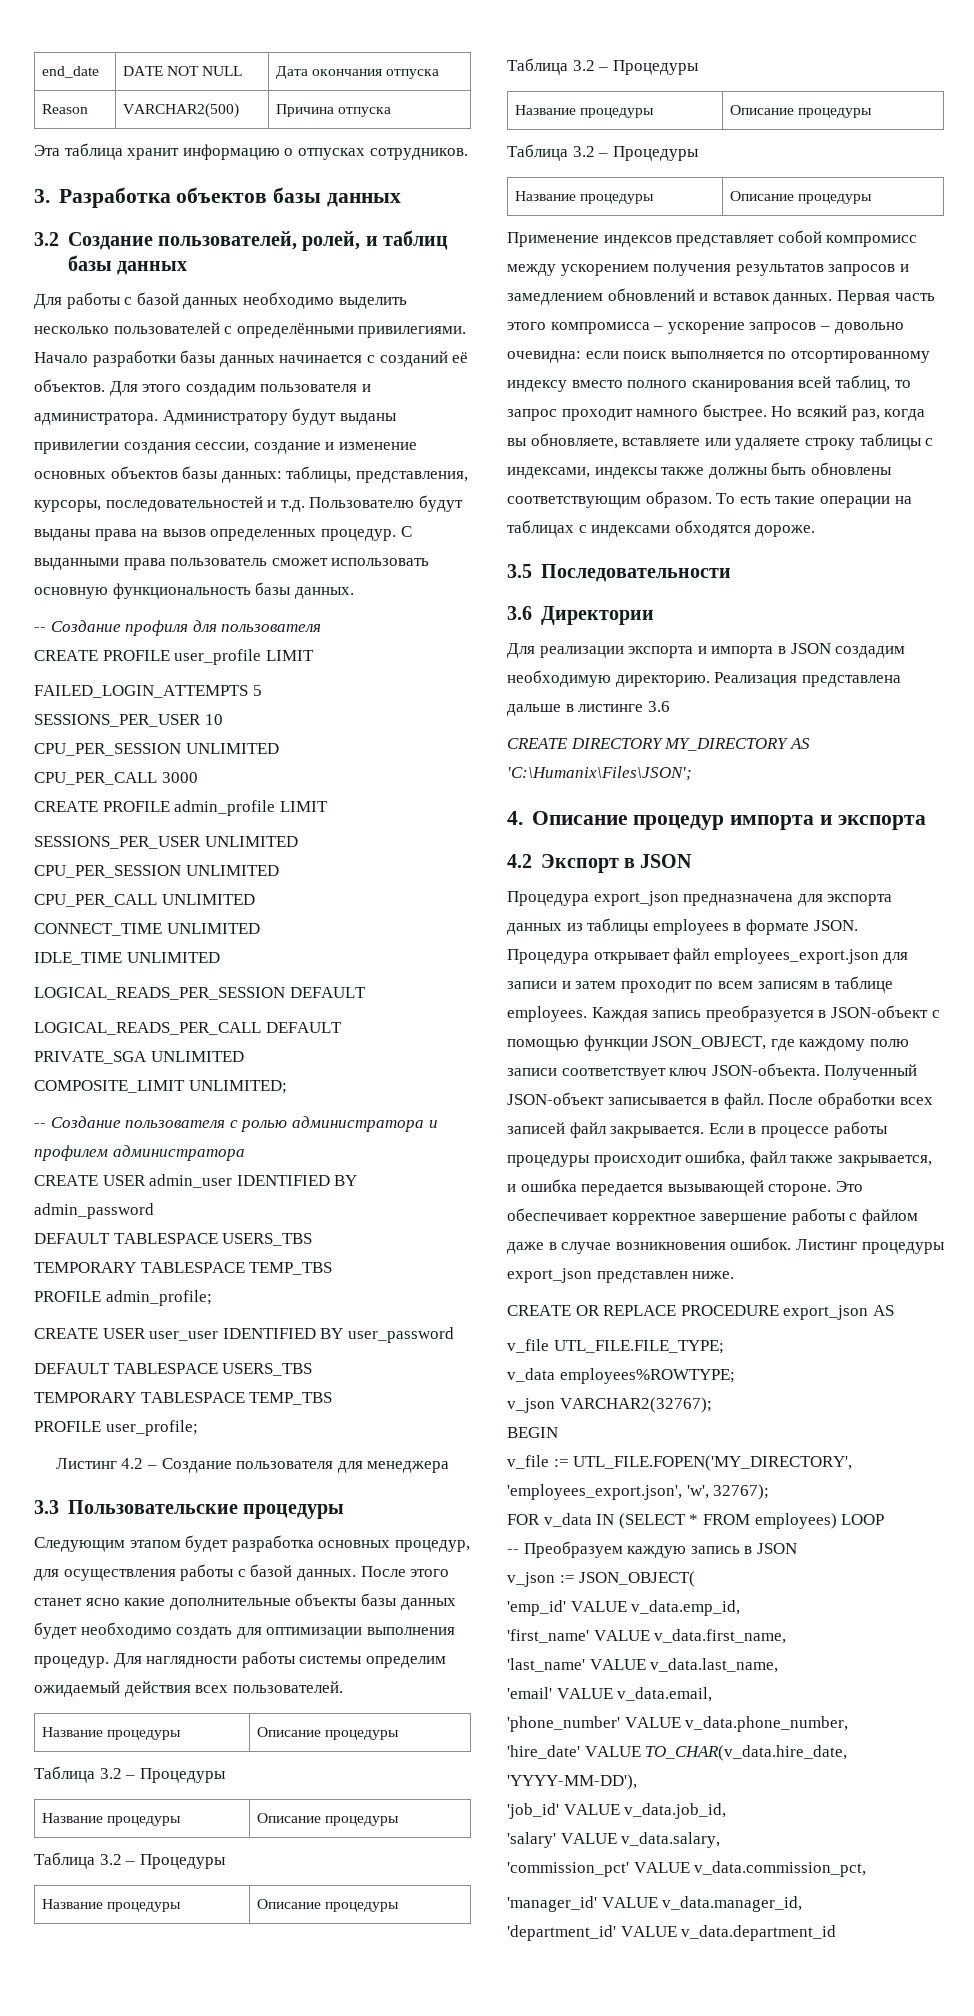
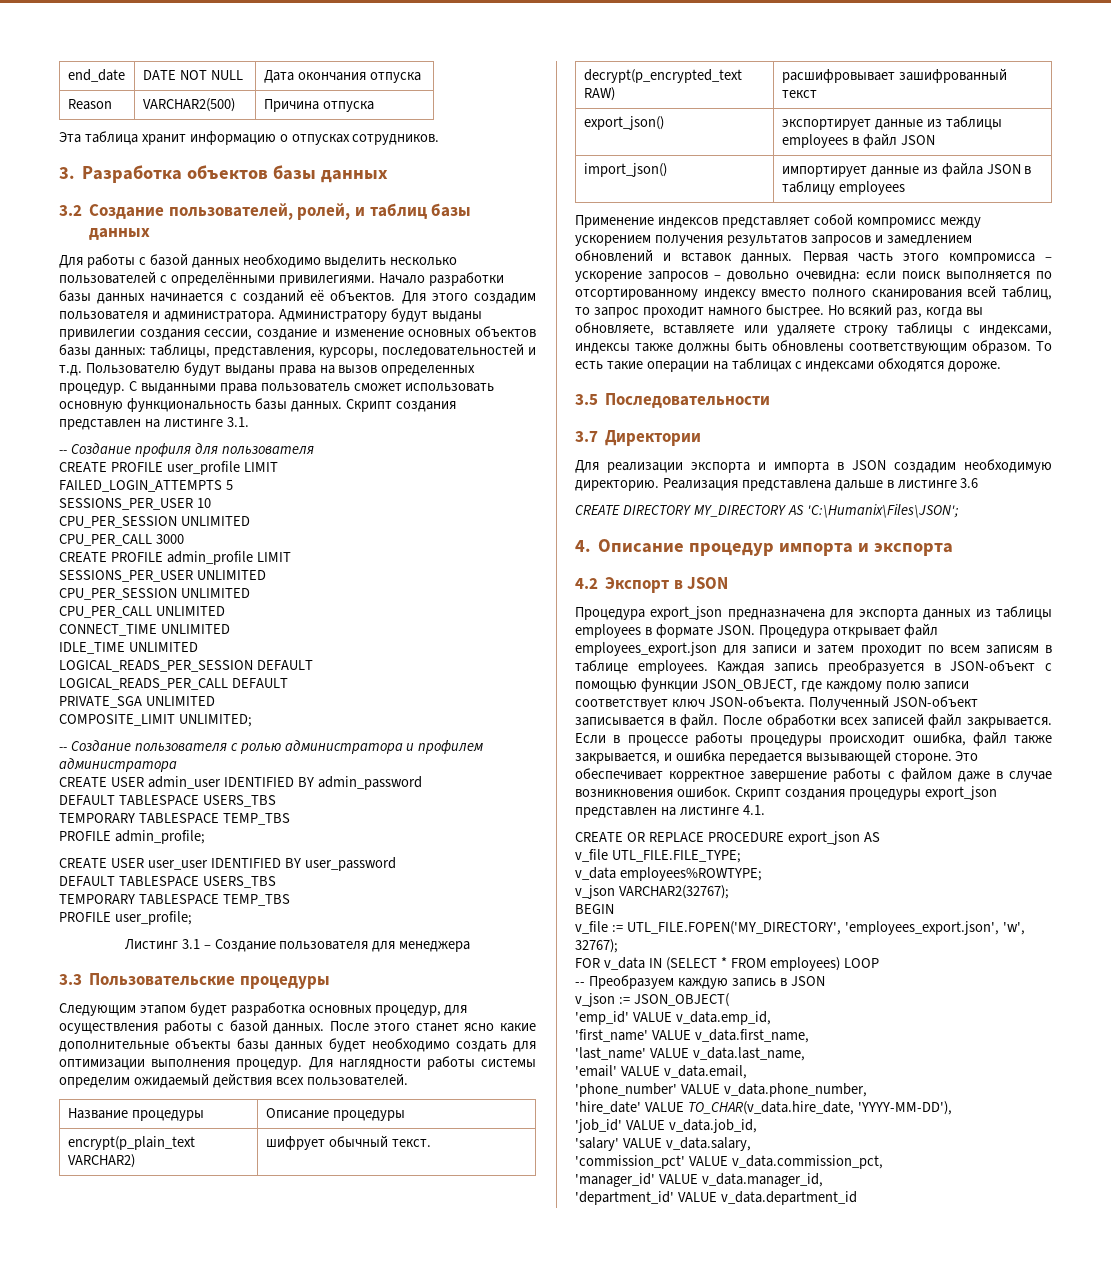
+ Скрипт создания представлен на листинге 3.1.
- Листинг 4.2 – Создание пользователя для менеджера
+ Листинг 3.1 – Создание пользователя для менеджера
  Для наглядности работы системы определим ожидаемый действия всех пользователей.
  Название процедуры | Описание процедуры
- Таблица 3.2 – Процедуры
- Название процедуры | Описание процедуры
- Таблица 3.2 – Процедуры
- Название процедуры | Описание процедуры
- Таблица 3.2 – Процедуры
- Название процедуры | Описание процедуры
- Таблица 3.2 – Процедуры
- Название процедуры | Описание процедуры
+ encrypt(p_plain_text VARCHAR2) | шифрует обычный текст.
+ decrypt(p_encrypted_text RAW) | расшифровывает зашифрованный текст
+ export_json() | экспортирует данные из таблицы employees в файл JSON
+ import_json() | импортирует данные из файла JSON в таблицу employees
- 3.6 Директории
+ 3.7 Директории
- Листинг процедуры export_json представлен ниже.
+ Скрипт создания процедуры export_json представлен на листинге 4.1.

